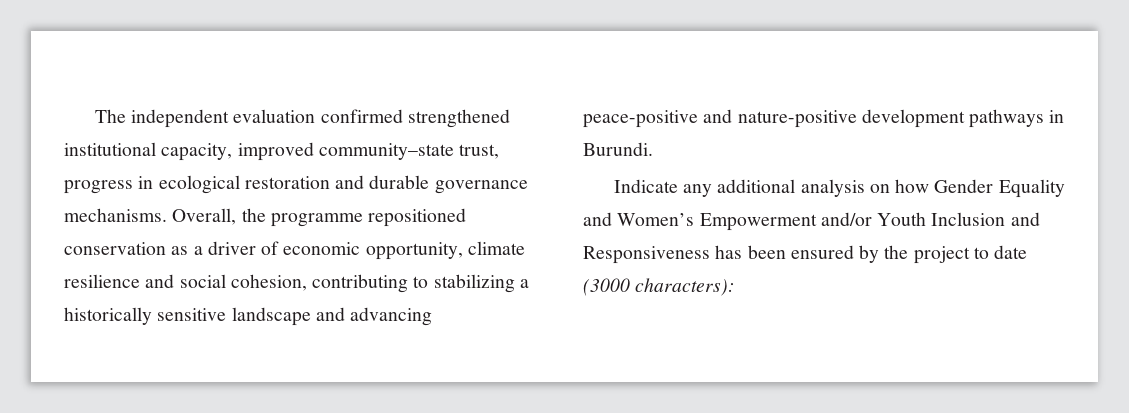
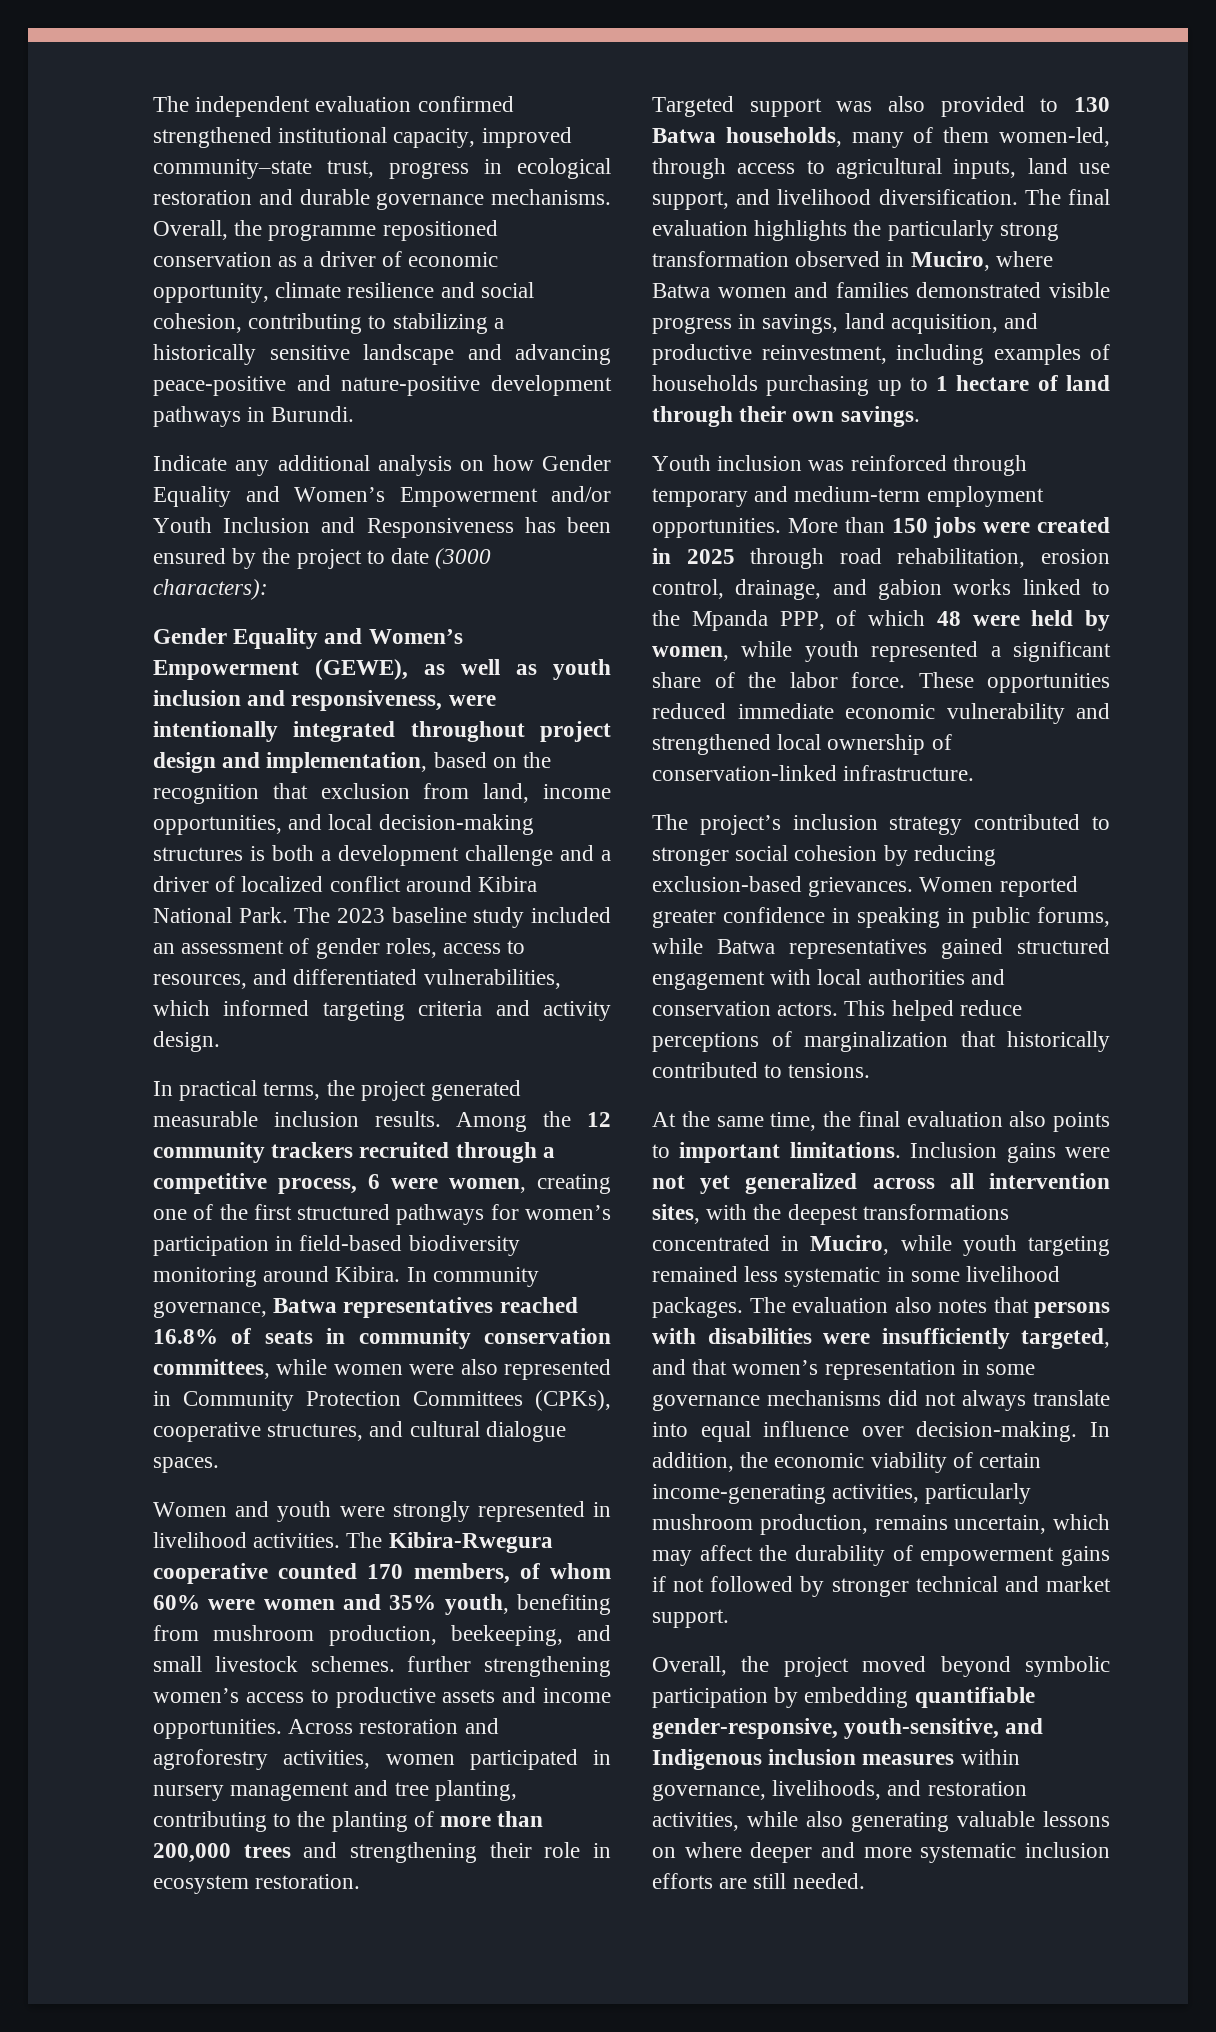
+ Gender Equality and Women’s Empowerment (GEWE), as well as youth inclusion and responsiveness, were intentionally integrated throughout project design and implementation, based on the recognition that exclusion from land, income opportunities, and local decision-making structures is both a development challenge and a driver of localized conflict around Kibira National Park. The 2023 baseline study included an assessment of gender roles, access to resources, and differentiated vulnerabilities, which informed targeting criteria and activity design.
+ In practical terms, the project generated measurable inclusion results. Among the 12 community trackers recruited through a competitive process, 6 were women, creating one of the first structured pathways for women’s participation in field-based biodiversity monitoring around Kibira. In community governance, Batwa representatives reached 16.8% of seats in community conservation committees, while women were also represented in Community Protection Committees (CPKs), cooperative structures, and cultural dialogue spaces.
+ Women and youth were strongly represented in livelihood activities. The Kibira-Rwegura cooperative counted 170 members, of whom 60% were women and 35% youth, benefiting from mushroom production, beekeeping, and small livestock schemes. further strengthening women’s access to productive assets and income opportunities. Across restoration and agroforestry activities, women participated in nursery management and tree planting, contributing to the planting of more than 200,000 trees and strengthening their role in ecosystem restoration.
+ Targeted support was also provided to 130 Batwa households, many of them women-led, through access to agricultural inputs, land use support, and livelihood diversification. The final evaluation highlights the particularly strong transformation observed in Muciro, where Batwa women and families demonstrated visible progress in savings, land acquisition, and productive reinvestment, including examples of households purchasing up to 1 hectare of land through their own savings.
+ Youth inclusion was reinforced through temporary and medium-term employment opportunities. More than 150 jobs were created in 2025 through road rehabilitation, erosion control, drainage, and gabion works linked to the Mpanda PPP, of which 48 were held by women, while youth represented a significant share of the labor force. These opportunities reduced immediate economic vulnerability and strengthened local ownership of conservation-linked infrastructure.
+ The project’s inclusion strategy contributed to stronger social cohesion by reducing exclusion-based grievances. Women reported greater confidence in speaking in public forums, while Batwa representatives gained structured engagement with local authorities and conservation actors. This helped reduce perceptions of marginalization that historically contributed to tensions.
+ At the same time, the final evaluation also points to important limitations. Inclusion gains were not yet generalized across all intervention sites, with the deepest transformations concentrated in Muciro, while youth targeting remained less systematic in some livelihood packages. The evaluation also notes that persons with disabilities were insufficiently targeted, and that women’s representation in some governance mechanisms did not always translate into equal influence over decision-making. In addition, the economic viability of certain income-generating activities, particularly mushroom production, remains uncertain, which may affect the durability of empowerment gains if not followed by stronger technical and market support.
+ Overall, the project moved beyond symbolic participation by embedding quantifiable gender-responsive, youth-sensitive, and Indigenous inclusion measures within governance, livelihoods, and restoration activities, while also generating valuable lessons on where deeper and more systematic inclusion efforts are still needed.

